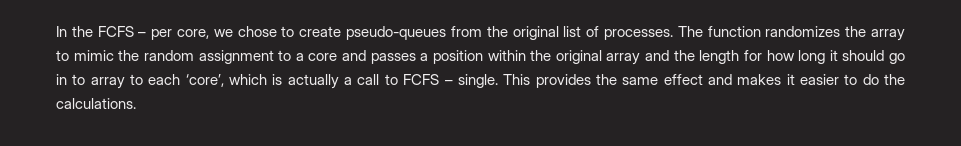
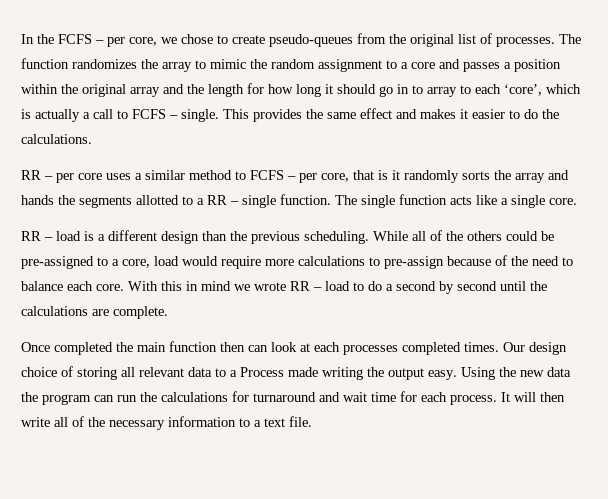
+ RR – per core uses a similar method to FCFS – per core, that is it randomly sorts the array and hands the segments allotted to a RR – single function. The single function acts like a single core.
+ RR – load is a different design than the previous scheduling. While all of the others could be pre-assigned to a core, load would require more calculations to pre-assign because of the need to balance each core. With this in mind we wrote RR – load to do a second by second until the calculations are complete.
+ Once completed the main function then can look at each processes completed times. Our design choice of storing all relevant data to a Process made writing the output easy. Using the new data the program can run the calculations for turnaround and wait time for each process. It will then write all of the necessary information to a text file.

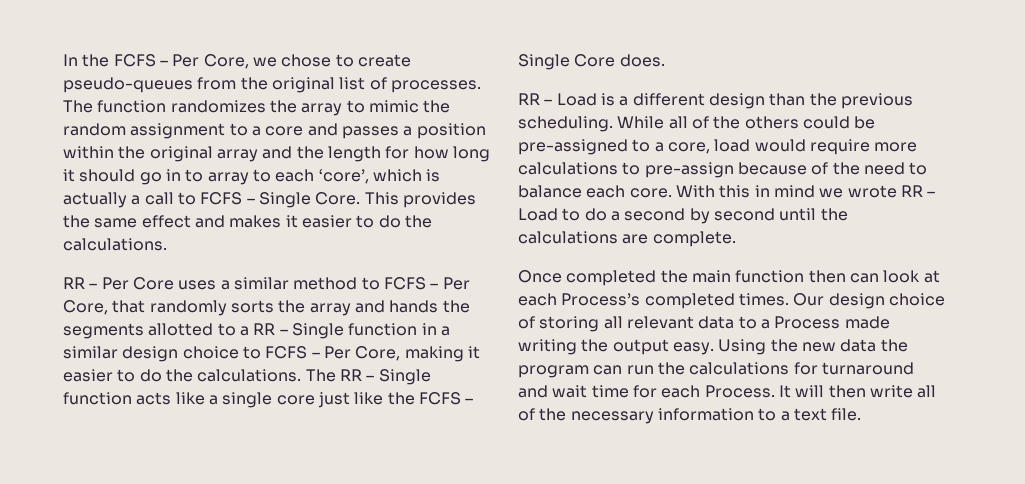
- In the FCFS – per core, we chose to create pseudo-queues from the original list of processes.
+ In the FCFS – Per Core, we chose to create pseudo-queues from the original list of processes.
- The function randomizes the array to mimic the random assignment to a core and passes a position within the original array and the length for how long it should go in to array to each ‘core’, which is actually a call to FCFS – single.
+ The function randomizes the array to mimic the random assignment to a core and passes a position within the original array and the length for how long it should go in to array to each ‘core’, which is actually a call to FCFS – Single Core.
- RR – per core uses a similar method to FCFS – per core, that is it randomly sorts the array and hands the segments allotted to a RR – single function. The single function acts like a single core.
- RR – load is a different design than the previous scheduling.
+ RR – Per Core uses a similar method to FCFS – Per Core, that randomly sorts the array and hands the segments allotted to a RR – Single function in a similar design choice to FCFS – Per Core, making it easier to do the calculations. The RR – Single function acts like a single core just like the FCFS – Single Core does.
+ RR – Load is a different design than the previous scheduling.
- With this in mind we wrote RR – load to do a second by second until the calculations are complete.
+ With this in mind we wrote RR – Load to do a second by second until the calculations are complete.
- Once completed the main function then can look at each processes completed times.
+ Once completed the main function then can look at each Process’s completed times.
- Using the new data the program can run the calculations for turnaround and wait time for each process.
+ Using the new data the program can run the calculations for turnaround and wait time for each Process.

